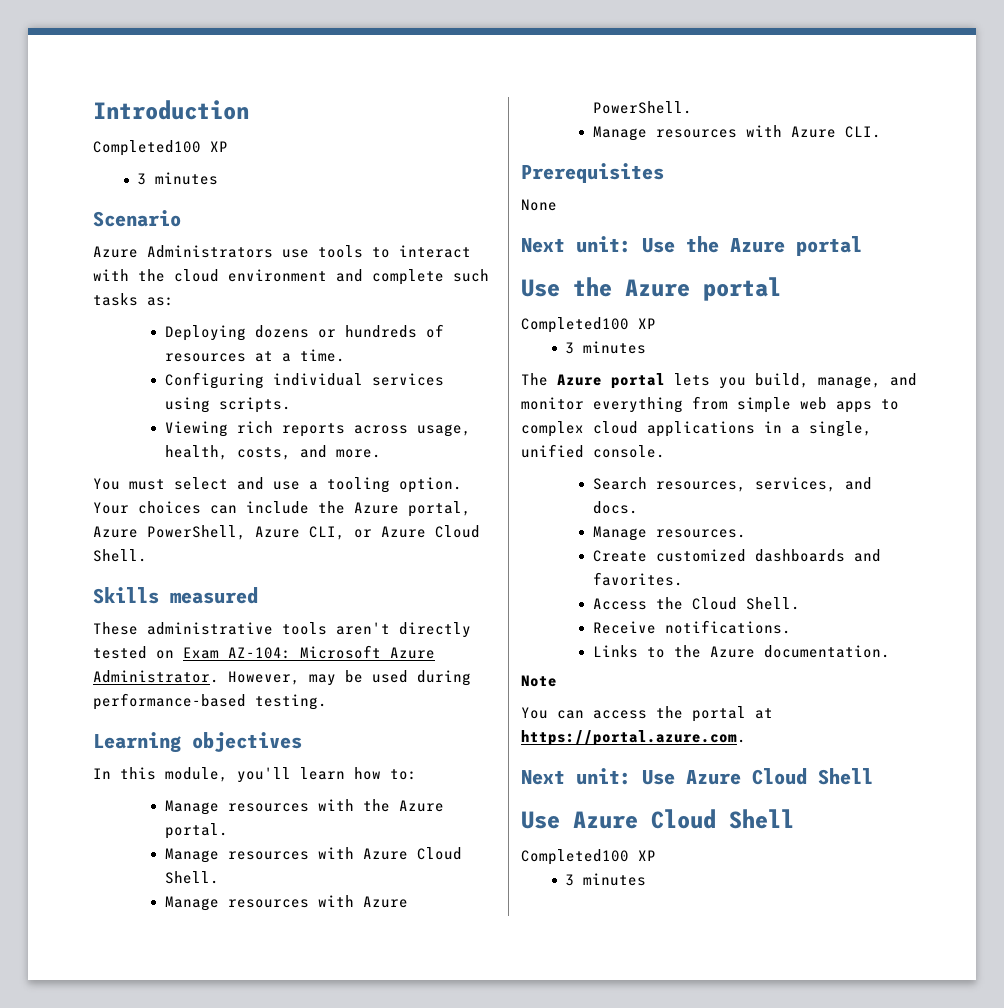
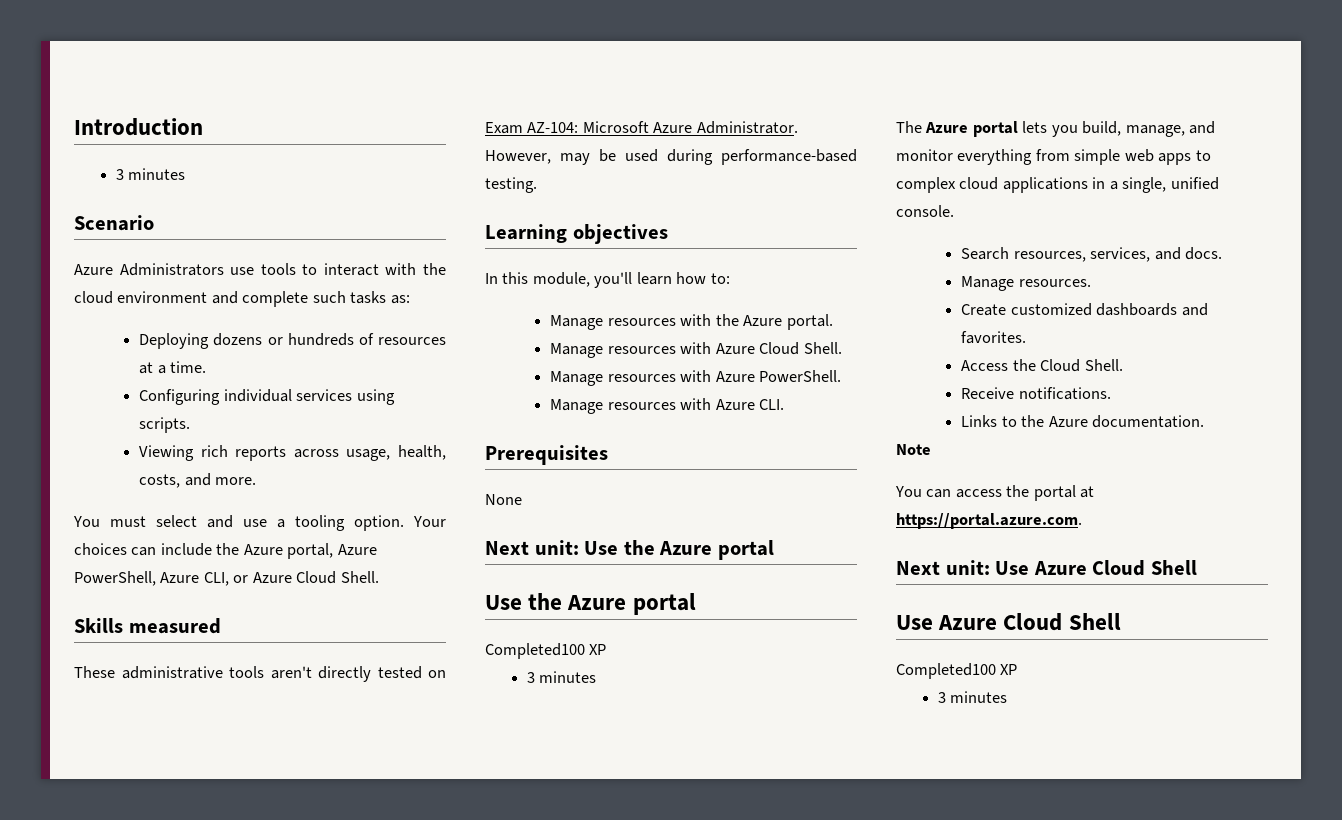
  Introduction
- Completed100 XP

